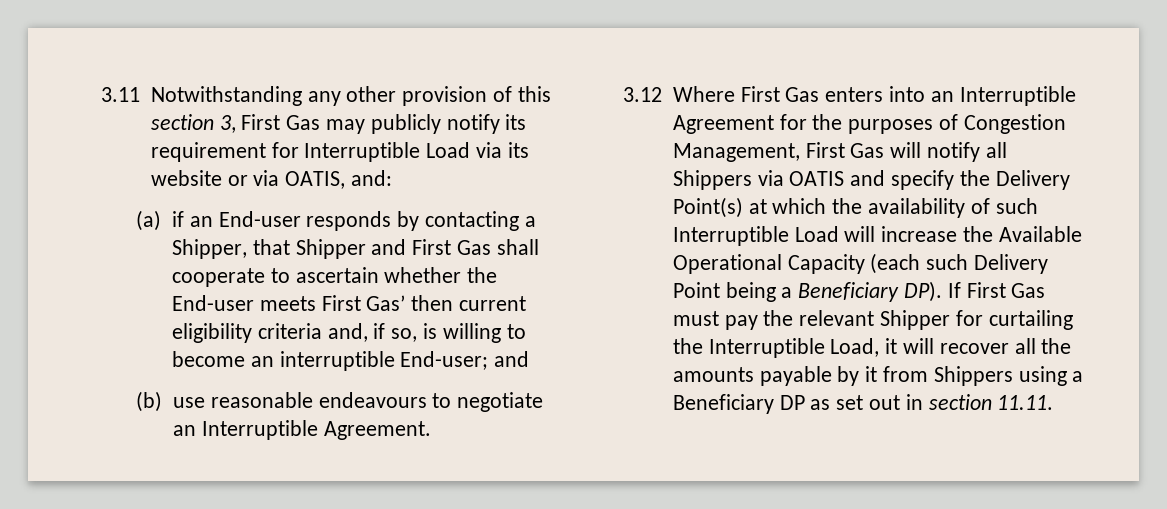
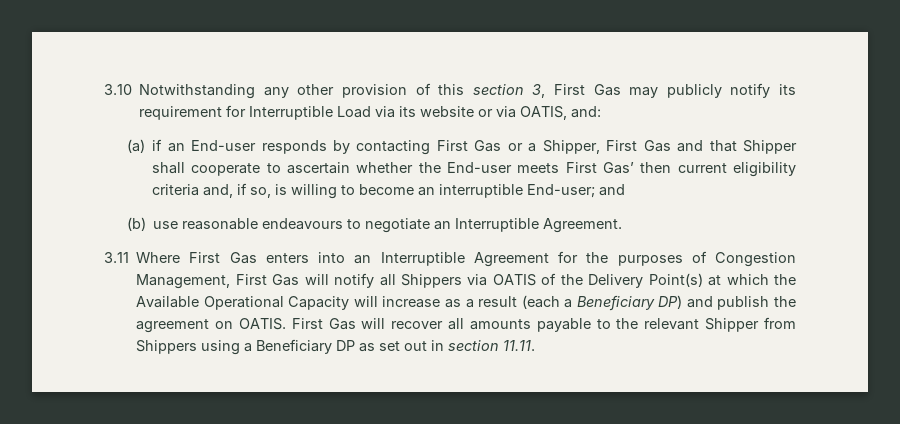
- 3.11 Notwithstanding any other provision of this section 3, First Gas may publicly notify its requirement for Interruptible Load via its website or via OATIS, and:
+ 3.10 Notwithstanding any other provision of this section 3, First Gas may publicly notify its requirement for Interruptible Load via its website or via OATIS, and:
- (a) if an End-user responds by contacting a Shipper, that Shipper and First Gas shall cooperate to ascertain whether the End-user meets First Gas’ then current eligibility criteria and, if so, is willing to become an interruptible End-user; and
+ (a) if an End-user responds by contacting First Gas or a Shipper, First Gas and that Shipper shall cooperate to ascertain whether the End-user meets First Gas’ then current eligibility criteria and, if so, is willing to become an interruptible End-user; and
- 3.12 Where First Gas enters into an Interruptible Agreement for the purposes of Congestion Management, First Gas will notify all Shippers via OATIS and specify the Delivery Point(s) at which the availability of such Interruptible Load will increase the Available Operational Capacity (each such Delivery Point being a Beneficiary DP). If First Gas must pay the relevant Shipper for curtailing the Interruptible Load, it will recover all the amounts payable by it from Shippers using a Beneficiary DP as set out in section 11.11.
+ 3.11 Where First Gas enters into an Interruptible Agreement for the purposes of Congestion Management, First Gas will notify all Shippers via OATIS of the Delivery Point(s) at which the Available Operational Capacity will increase as a result (each a Beneficiary DP) and publish the agreement on OATIS. First Gas will recover all amounts payable to the relevant Shipper from Shippers using a Beneficiary DP as set out in section 11.11.

